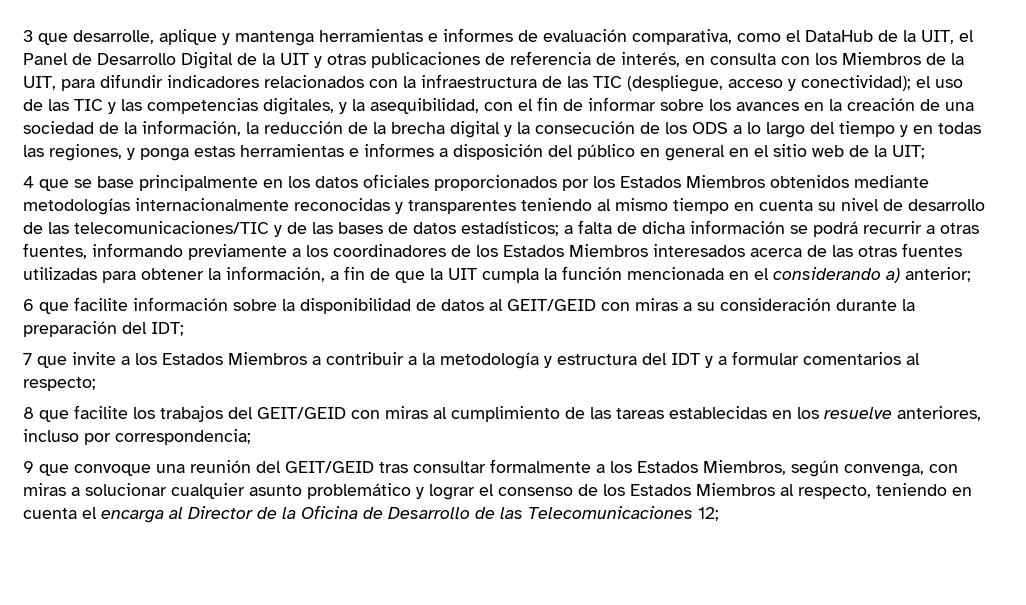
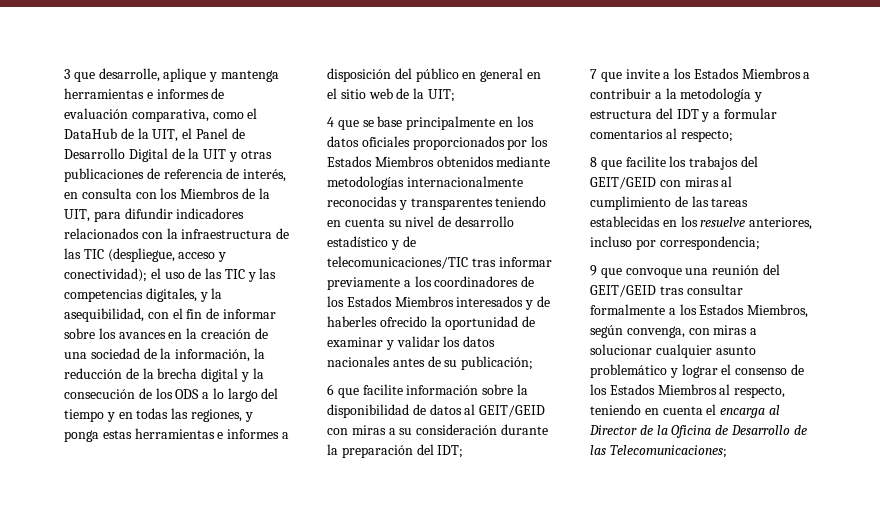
- 4 que se base principalmente en los datos oficiales proporcionados por los Estados Miembros obtenidos mediante metodologías internacionalmente reconocidas y transparentes teniendo al mismo tiempo en cuenta su nivel de desarrollo de las telecomunicaciones/TIC y de las bases de datos estadísticos; a falta de dicha información se podrá recurrir a otras fuentes, informando previamente a los coordinadores de los Estados Miembros interesados acerca de las otras fuentes utilizadas para obtener la información, a fin de que la UIT cumpla la función mencionada en el considerando a) anterior;
+ 4 que se base principalmente en los datos oficiales proporcionados por los Estados Miembros obtenidos mediante metodologías internacionalmente reconocidas y transparentes teniendo en cuenta su nivel de desarrollo estadístico y de telecomunicaciones/TIC tras informar previamente a los coordinadores de los Estados Miembros interesados y de haberles ofrecido la oportunidad de examinar y validar los datos nacionales antes de su publicación;
- 9 que convoque una reunión del GEIT/GEID tras consultar formalmente a los Estados Miembros, según convenga, con miras a solucionar cualquier asunto problemático y lograr el consenso de los Estados Miembros al respecto, teniendo en cuenta el encarga al Director de la Oficina de Desarrollo de las Telecomunicaciones 12;
+ 9 que convoque una reunión del GEIT/GEID tras consultar formalmente a los Estados Miembros, según convenga, con miras a solucionar cualquier asunto problemático y lograr el consenso de los Estados Miembros al respecto, teniendo en cuenta el encarga al Director de la Oficina de Desarrollo de las Telecomunicaciones;

